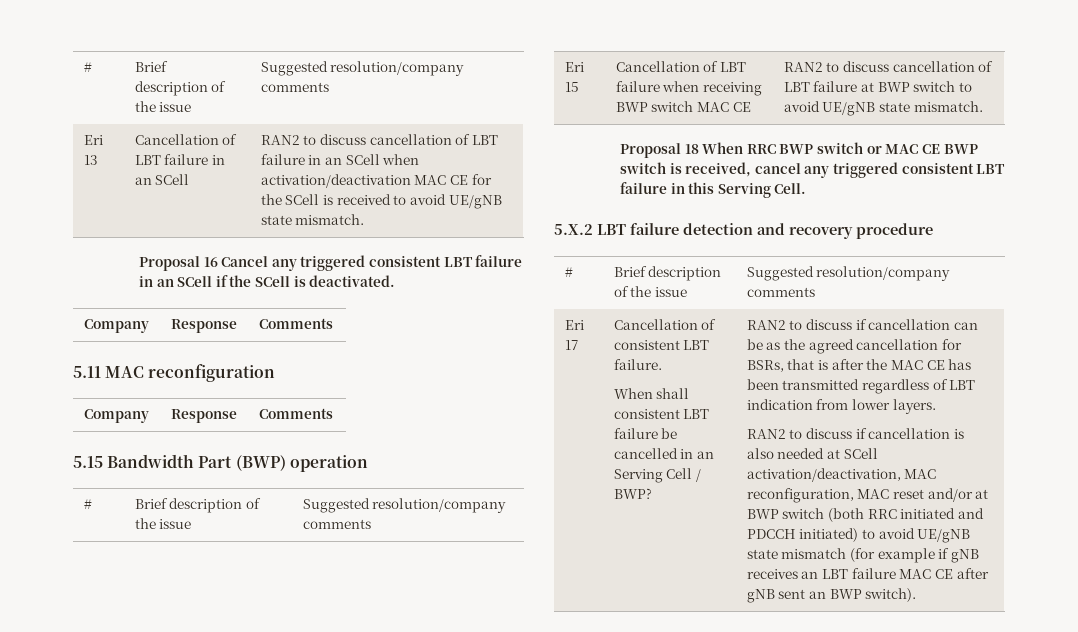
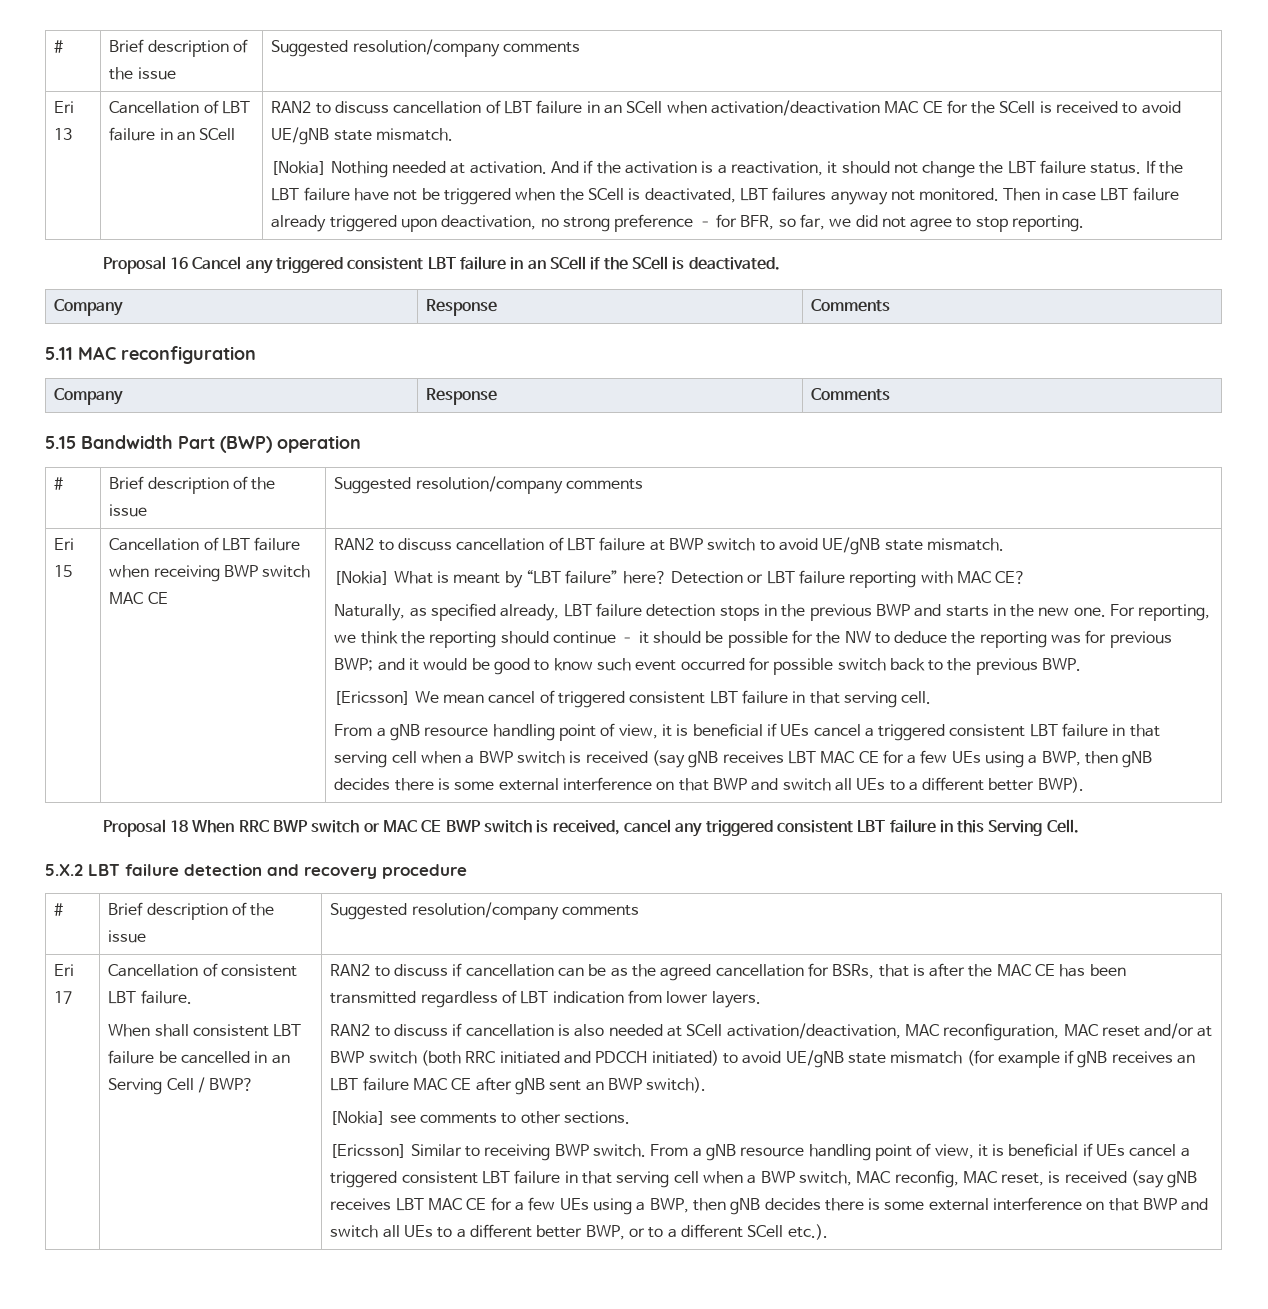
+ [Nokia] Nothing needed at activation. And if the activation is a reactivation, it should not change the LBT failure status. If the LBT failure have not be triggered when the SCell is deactivated, LBT failures anyway not monitored. Then in case LBT failure already triggered upon deactivation, no strong preference – for BFR, so far, we did not agree to stop reporting.
+ [Nokia] What is meant by “LBT failure” here? Detection or LBT failure reporting with MAC CE?
+ Naturally, as specified already, LBT failure detection stops in the previous BWP and starts in the new one. For reporting, we think the reporting should continue – it should be possible for the NW to deduce the reporting was for previous BWP; and it would be good to know such event occurred for possible switch back to the previous BWP.
+ [Ericsson] We mean cancel of triggered consistent LBT failure in that serving cell.
+ From a gNB resource handling point of view, it is beneficial if UEs cancel a triggered consistent LBT failure in that serving cell when a BWP switch is received (say gNB receives LBT MAC CE for a few UEs using a BWP, then gNB decides there is some external interference on that BWP and switch all UEs to a different better BWP).
+ [Nokia] see comments to other sections.
+ [Ericsson] Similar to receiving BWP switch. From a gNB resource handling point of view, it is beneficial if UEs cancel a triggered consistent LBT failure in that serving cell when a BWP switch, MAC reconfig, MAC reset, is received (say gNB receives LBT MAC CE for a few UEs using a BWP, then gNB decides there is some external interference on that BWP and switch all UEs to a different better BWP, or to a different SCell etc.).

